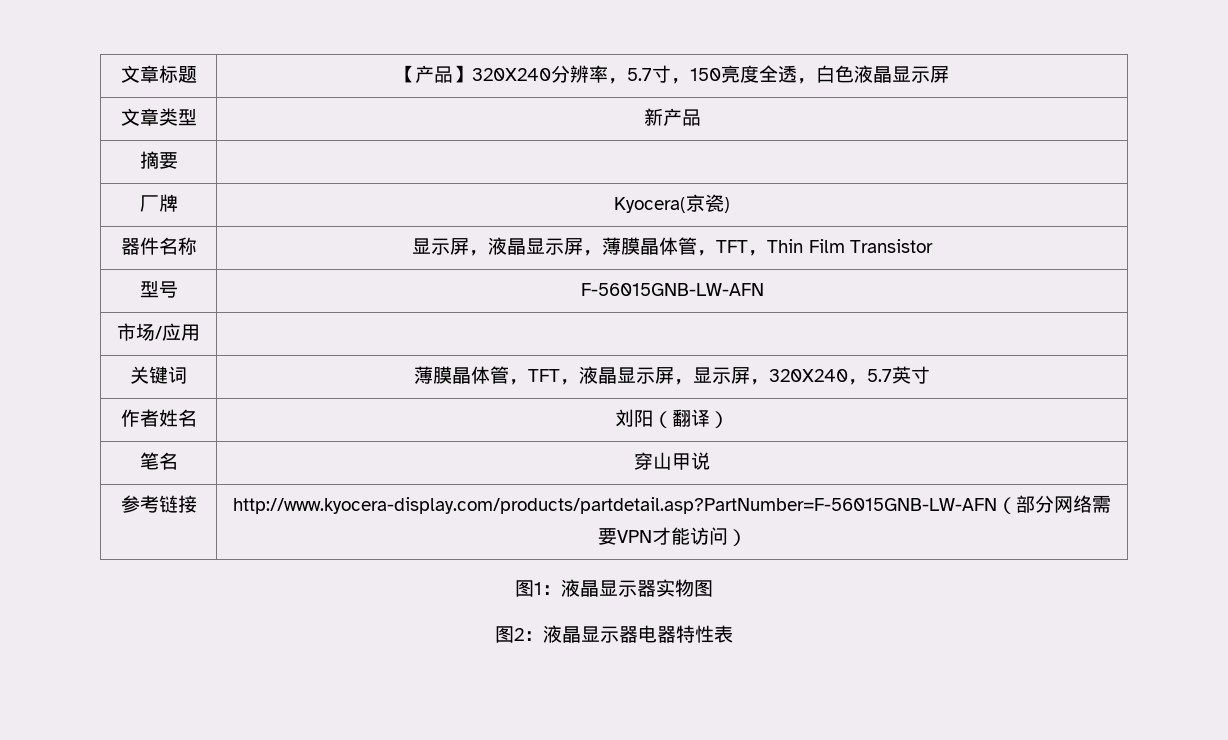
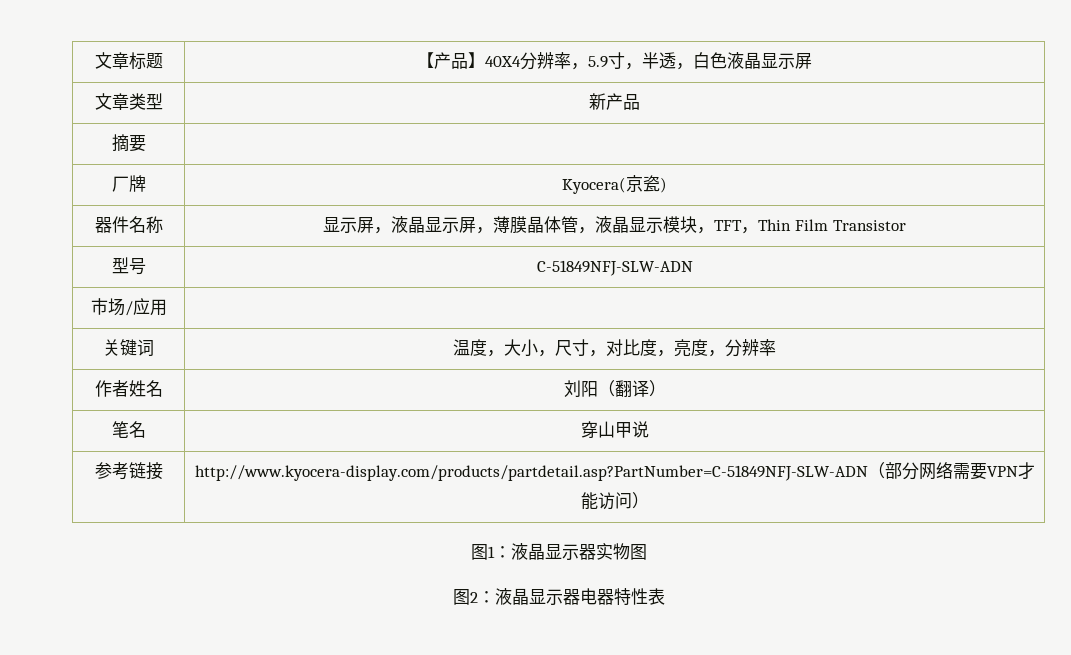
- 文章标题 | 【产品】320X240分辨率，5.7寸，150亮度全透，白色液晶显示屏
+ 文章标题 | 【产品】40X4分辨率，5.9寸，半透，白色液晶显示屏
- 器件名称 | 显示屏，液晶显示屏，薄膜晶体管，TFT，Thin Film Transistor
+ 器件名称 | 显示屏，液晶显示屏，薄膜晶体管，液晶显示模块，TFT，Thin Film Transistor
- 型号 | F-56015GNB-LW-AFN
+ 型号 | C-51849NFJ-SLW-ADN
- 关键词 | 薄膜晶体管，TFT，液晶显示屏，显示屏，320X240，5.7英寸
+ 关键词 | 温度，大小，尺寸，对比度，亮度，分辨率
- 参考链接 | http://www.kyocera-display.com/products/partdetail.asp?PartNumber=F-56015GNB-LW-AFN（部分网络需要VPN才能访问）
+ 参考链接 | http://www.kyocera-display.com/products/partdetail.asp?PartNumber=C-51849NFJ-SLW-ADN（部分网络需要VPN才能访问）

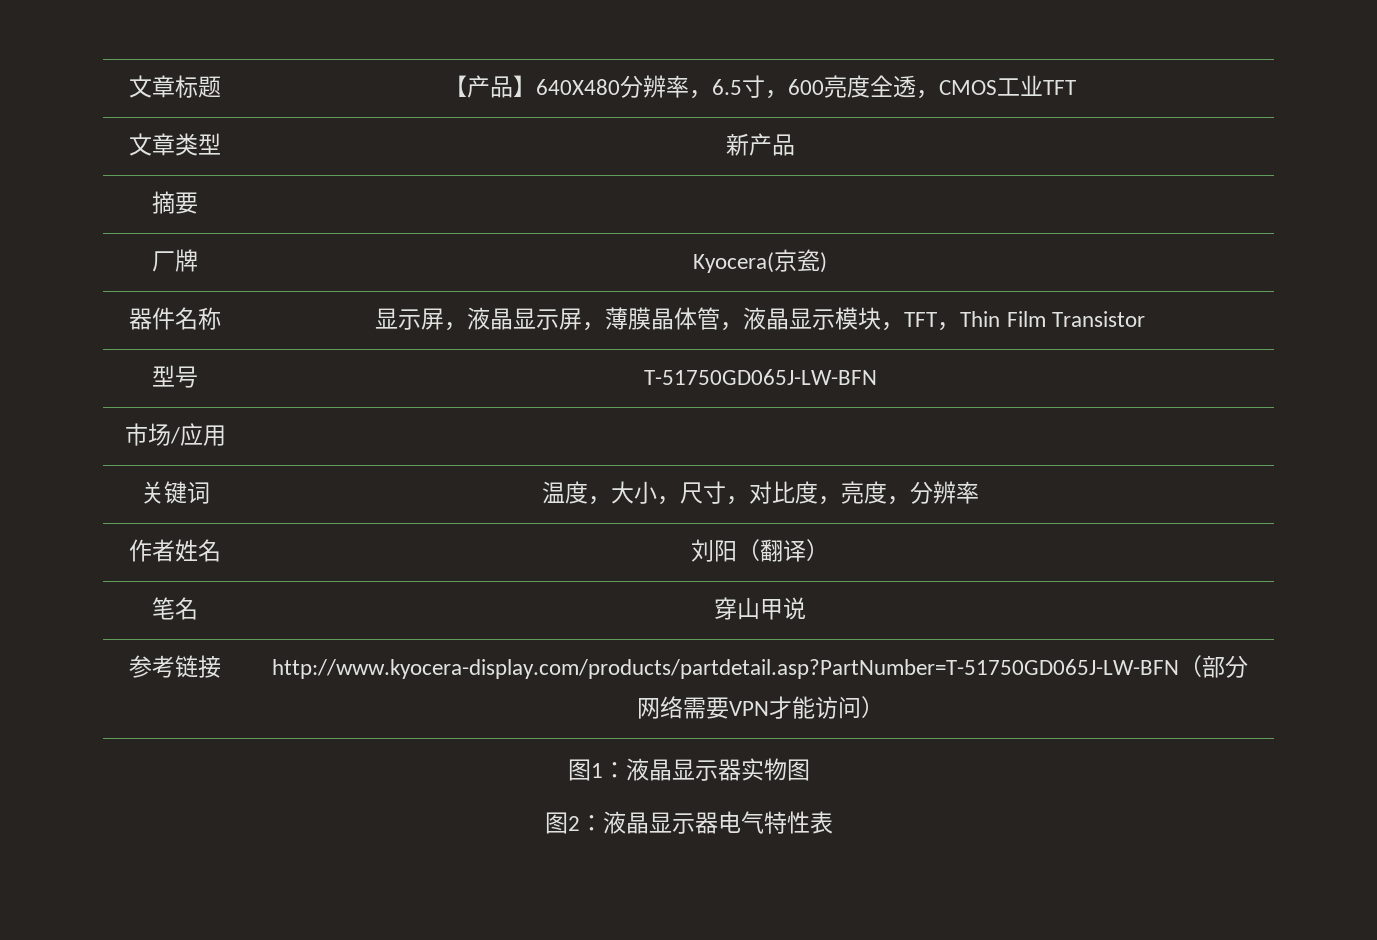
- 文章标题 | 【产品】40X4分辨率，5.9寸，半透，白色液晶显示屏
+ 文章标题 | 【产品】640X480分辨率，6.5寸，600亮度全透，CMOS工业TFT
- 型号 | C-51849NFJ-SLW-ADN
+ 型号 | T-51750GD065J-LW-BFN
- 参考链接 | http://www.kyocera-display.com/products/partdetail.asp?PartNumber=C-51849NFJ-SLW-ADN（部分网络需要VPN才能访问）
+ 参考链接 | http://www.kyocera-display.com/products/partdetail.asp?PartNumber=T-51750GD065J-LW-BFN（部分网络需要VPN才能访问）
- 图2：液晶显示器电器特性表
+ 图2：液晶显示器电气特性表

